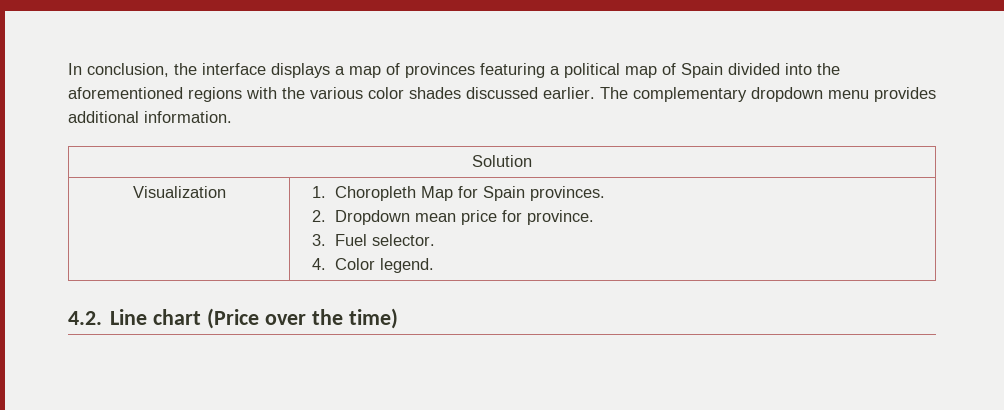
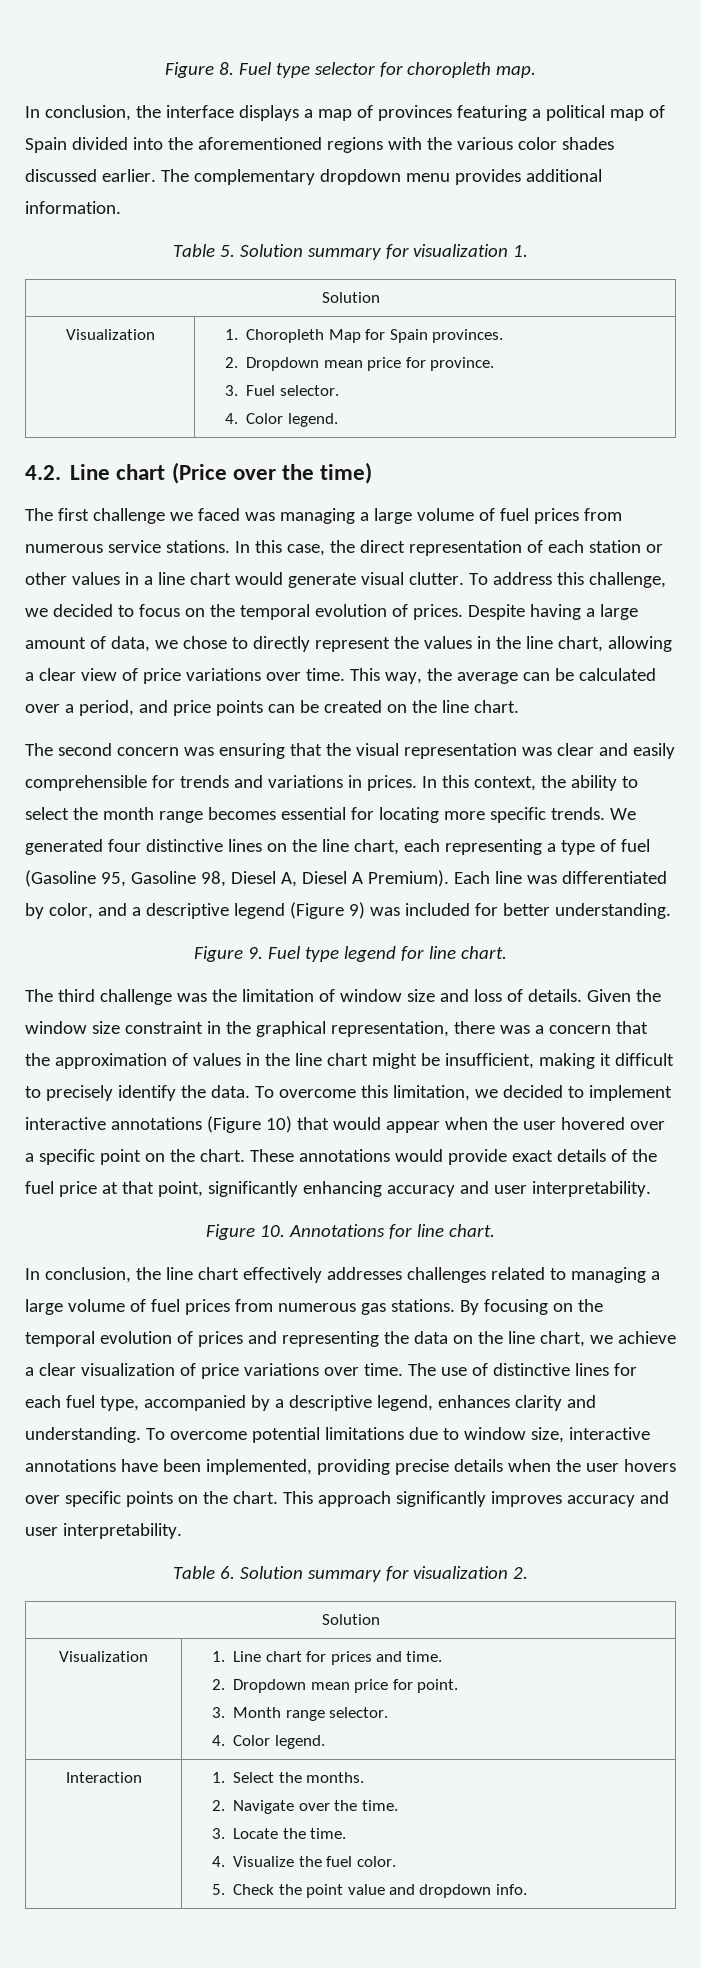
+ Figure 8. Fuel type selector for choropleth map.
+ Table 5. Solution summary for visualization 1.
+ The first challenge we faced was managing a large volume of fuel prices from numerous service stations. In this case, the direct representation of each station or other values in a line chart would generate visual clutter. To address this challenge, we decided to focus on the temporal evolution of prices. Despite having a large amount of data, we chose to directly represent the values in the line chart, allowing a clear view of price variations over time. This way, the average can be calculated over a period, and price points can be created on the line chart.
+ The second concern was ensuring that the visual representation was clear and easily comprehensible for trends and variations in prices. In this context, the ability to select the month range becomes essential for locating more specific trends. We generated four distinctive lines on the line chart, each representing a type of fuel (Gasoline 95, Gasoline 98, Diesel A, Diesel A Premium). Each line was differentiated by color, and a descriptive legend (Figure 9) was included for better understanding.
+ Figure 9. Fuel type legend for line chart.
+ The third challenge was the limitation of window size and loss of details. Given the window size constraint in the graphical representation, there was a concern that the approximation of values in the line chart might be insufficient, making it difficult to precisely identify the data. To overcome this limitation, we decided to implement interactive annotations (Figure 10) that would appear when the user hovered over a specific point on the chart. These annotations would provide exact details of the fuel price at that point, significantly enhancing accuracy and user interpretability.
+ Figure 10. Annotations for line chart.
+ In conclusion, the line chart effectively addresses challenges related to managing a large volume of fuel prices from numerous gas stations. By focusing on the temporal evolution of prices and representing the data on the line chart, we achieve a clear visualization of price variations over time. The use of distinctive lines for each fuel type, accompanied by a descriptive legend, enhances clarity and understanding. To overcome potential limitations due to window size, interactive annotations have been implemented, providing precise details when the user hovers over specific points on the chart. This approach significantly improves accuracy and user interpretability.
+ Table 6. Solution summary for visualization 2.
+ Solution
+ Visualization | 1. Line chart for prices and time.
+ 2. Dropdown mean price for point.
+ 3. Month range selector.
+ 4. Color legend.
+ Interaction | 1. Select the months.
+ 2. Navigate over the time.
+ 3. Locate the time.
+ 4. Visualize the fuel color.
+ 5. Check the point value and dropdown info.

